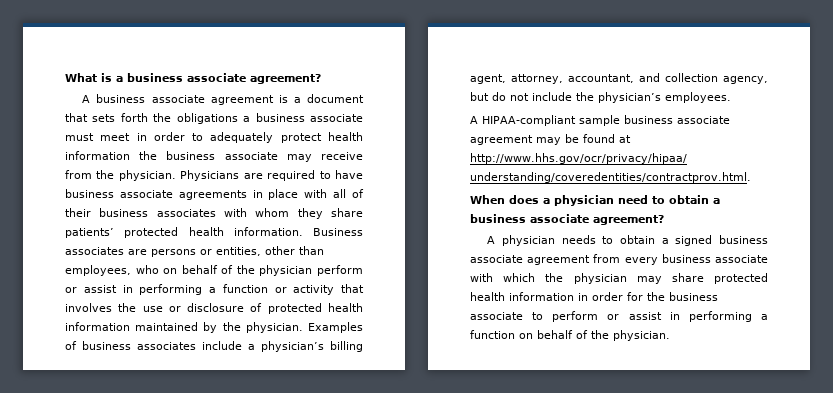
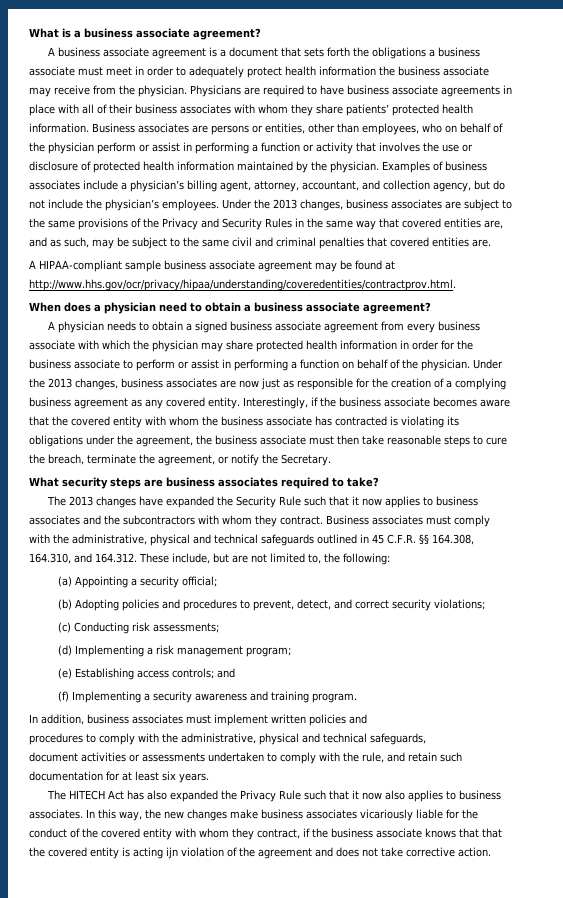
+ Under the 2013 changes, business associates are subject to the same provisions of the Privacy and Security Rules in the same way that covered entities are, and as such, may be subject to the same civil and criminal penalties that covered entities are.
+ Under the 2013 changes, business associates are now just as responsible for the creation of a complying business agreement as any covered entity. Interestingly, if the business associate becomes aware that the covered entity with whom the business associate has contracted is violating its obligations under the agreement, the business associate must then take reasonable steps to cure the breach, terminate the agreement, or notify the Secretary.
+ What security steps are business associates required to take?
+ The 2013 changes have expanded the Security Rule such that it now applies to business associates and the subcontractors with whom they contract. Business associates must comply with the administrative, physical and technical safeguards outlined in 45 C.F.R. §§ 164.308, 164.310, and 164.312. These include, but are not limited to, the following:
+ (a) Appointing a security official;
+ (b) Adopting policies and procedures to prevent, detect, and correct security violations;
+ (c) Conducting risk assessments;
+ (d) Implementing a risk management program;
+ (e) Establishing access controls; and
+ (f) Implementing a security awareness and training program.
+ In addition, business associates must implement written policies and
+ procedures to comply with the administrative, physical and technical safeguards,
+ document activities or assessments undertaken to comply with the rule, and retain such documentation for at least six years.
+ The HITECH Act has also expanded the Privacy Rule such that it now also applies to business associates. In this way, the new changes make business associates vicariously liable for the conduct of the covered entity with whom they contract, if the business associate knows that that the covered entity is acting ijn violation of the agreement and does not take corrective action.

